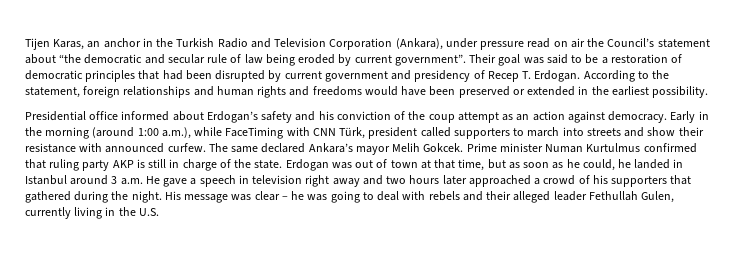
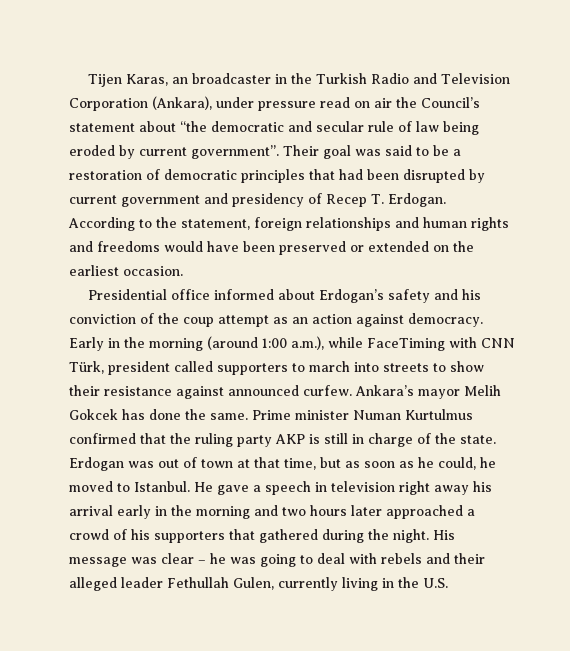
- Tijen Karas, an anchor in the Turkish Radio and Television Corporation (Ankara), under pressure read on air the Council’s statement about “the democratic and secular rule of law being eroded by current government”.
+ Tijen Karas, an broadcaster in the Turkish Radio and Television Corporation (Ankara), under pressure read on air the Council’s statement about “the democratic and secular rule of law being eroded by current government”.
- According to the statement, foreign relationships and human rights and freedoms would have been preserved or extended in the earliest possibility.
+ According to the statement, foreign relationships and human rights and freedoms would have been preserved or extended on the earliest occasion.
- Early in the morning (around 1:00 a.m.), while FaceTiming with CNN Türk, president called supporters to march into streets and show their resistance with announced curfew.
+ Early in the morning (around 1:00 a.m.), while FaceTiming with CNN Türk, president called supporters to march into streets to show their resistance against announced curfew.
- The same declared Ankara’s mayor Melih Gokcek.
+ Ankara’s mayor Melih Gokcek has done the same.
- Prime minister Numan Kurtulmus confirmed that ruling party AKP is still in charge of the state.
+ Prime minister Numan Kurtulmus confirmed that the ruling party AKP is still in charge of the state.
- Erdogan was out of town at that time, but as soon as he could, he landed in Istanbul around 3 a.m. He gave a speech in television right away and two hours later approached a crowd of his supporters that gathered during the night.
+ Erdogan was out of town at that time, but as soon as he could, he moved to Istanbul. He gave a speech in television right away his arrival early in the morning and two hours later approached a crowd of his supporters that gathered during the night.

